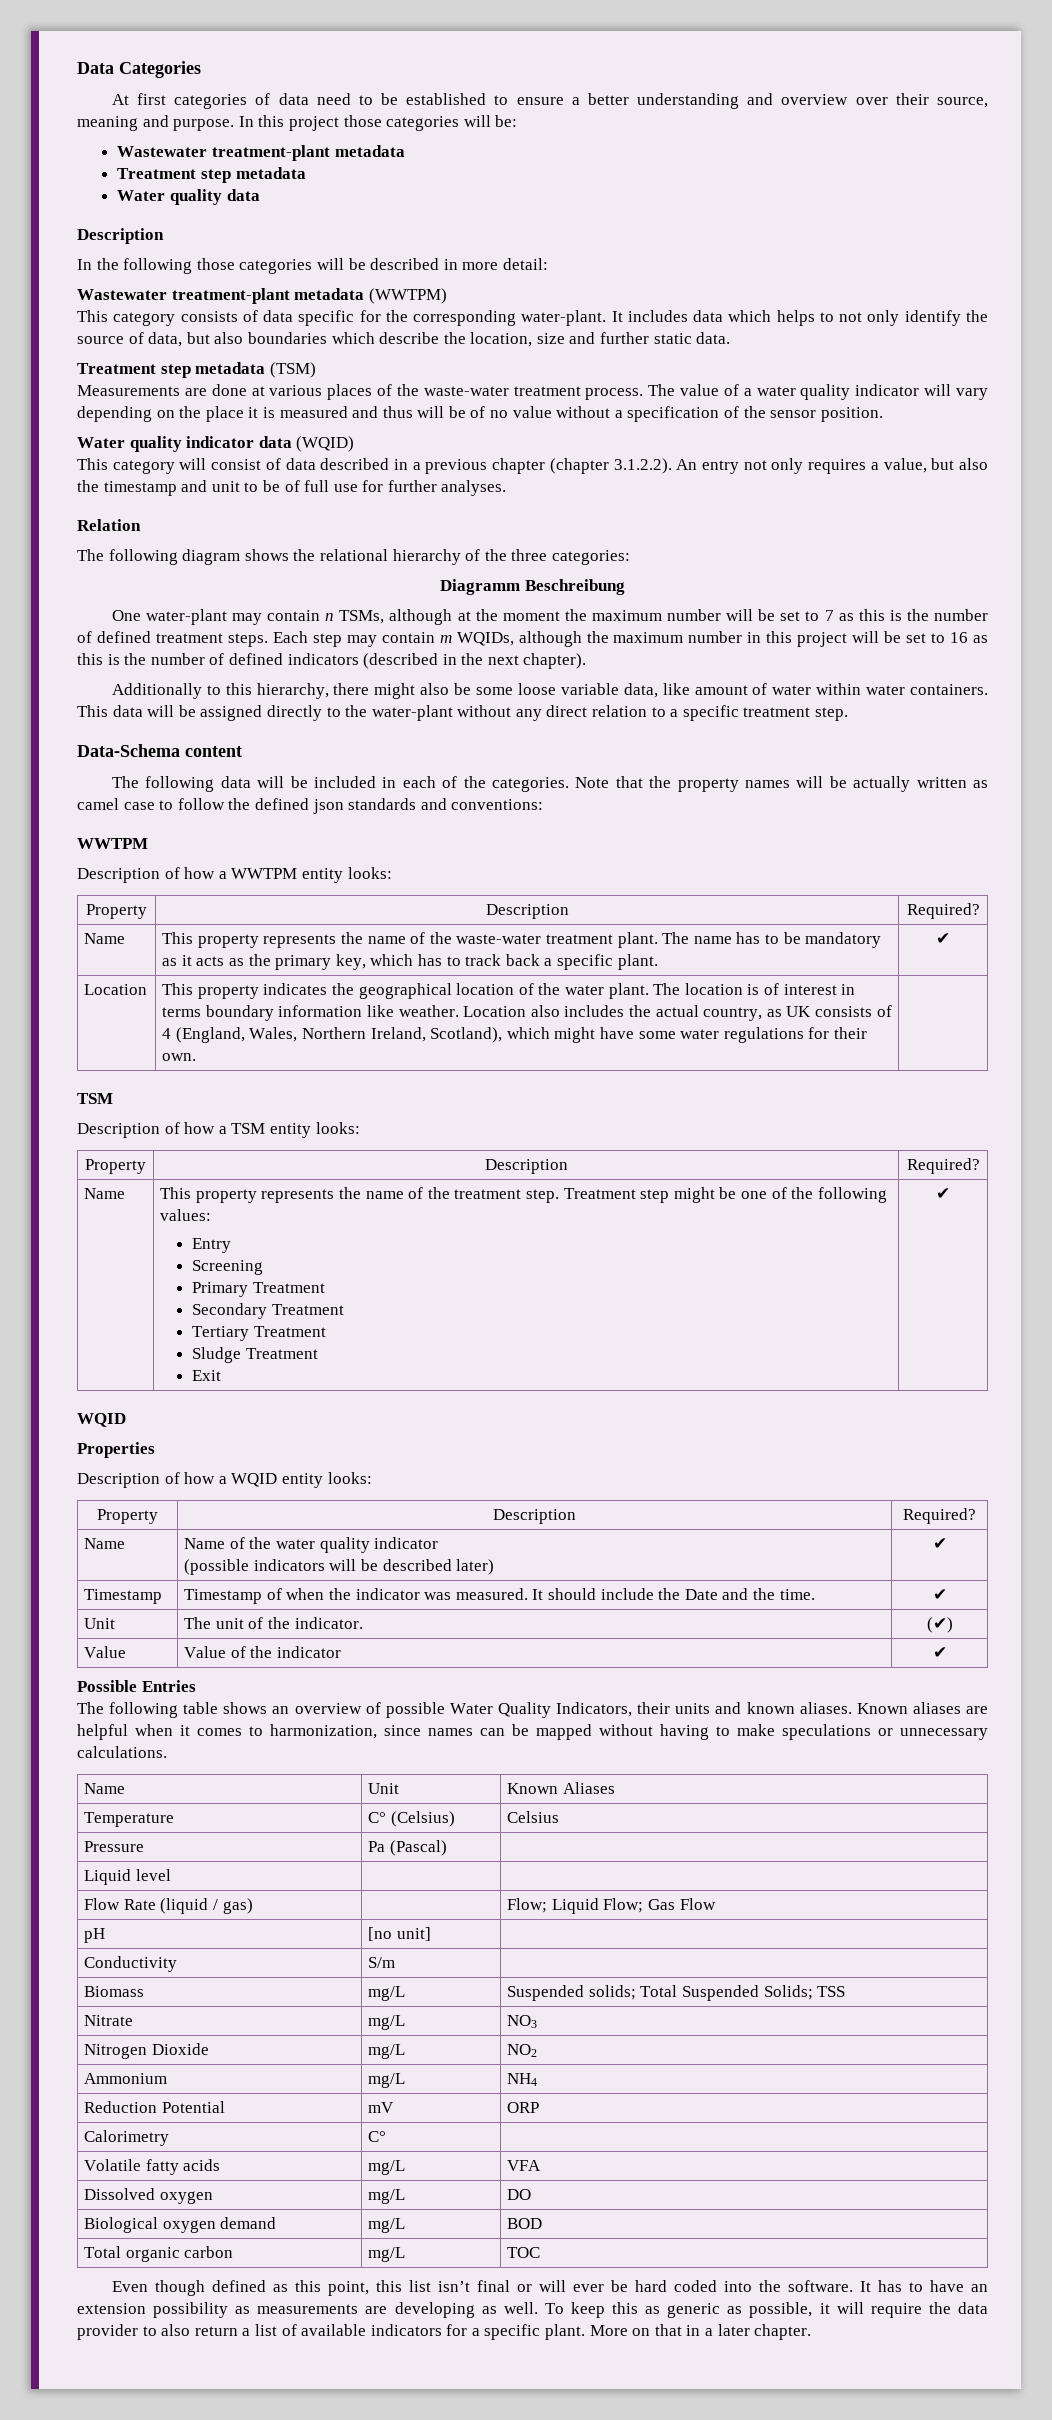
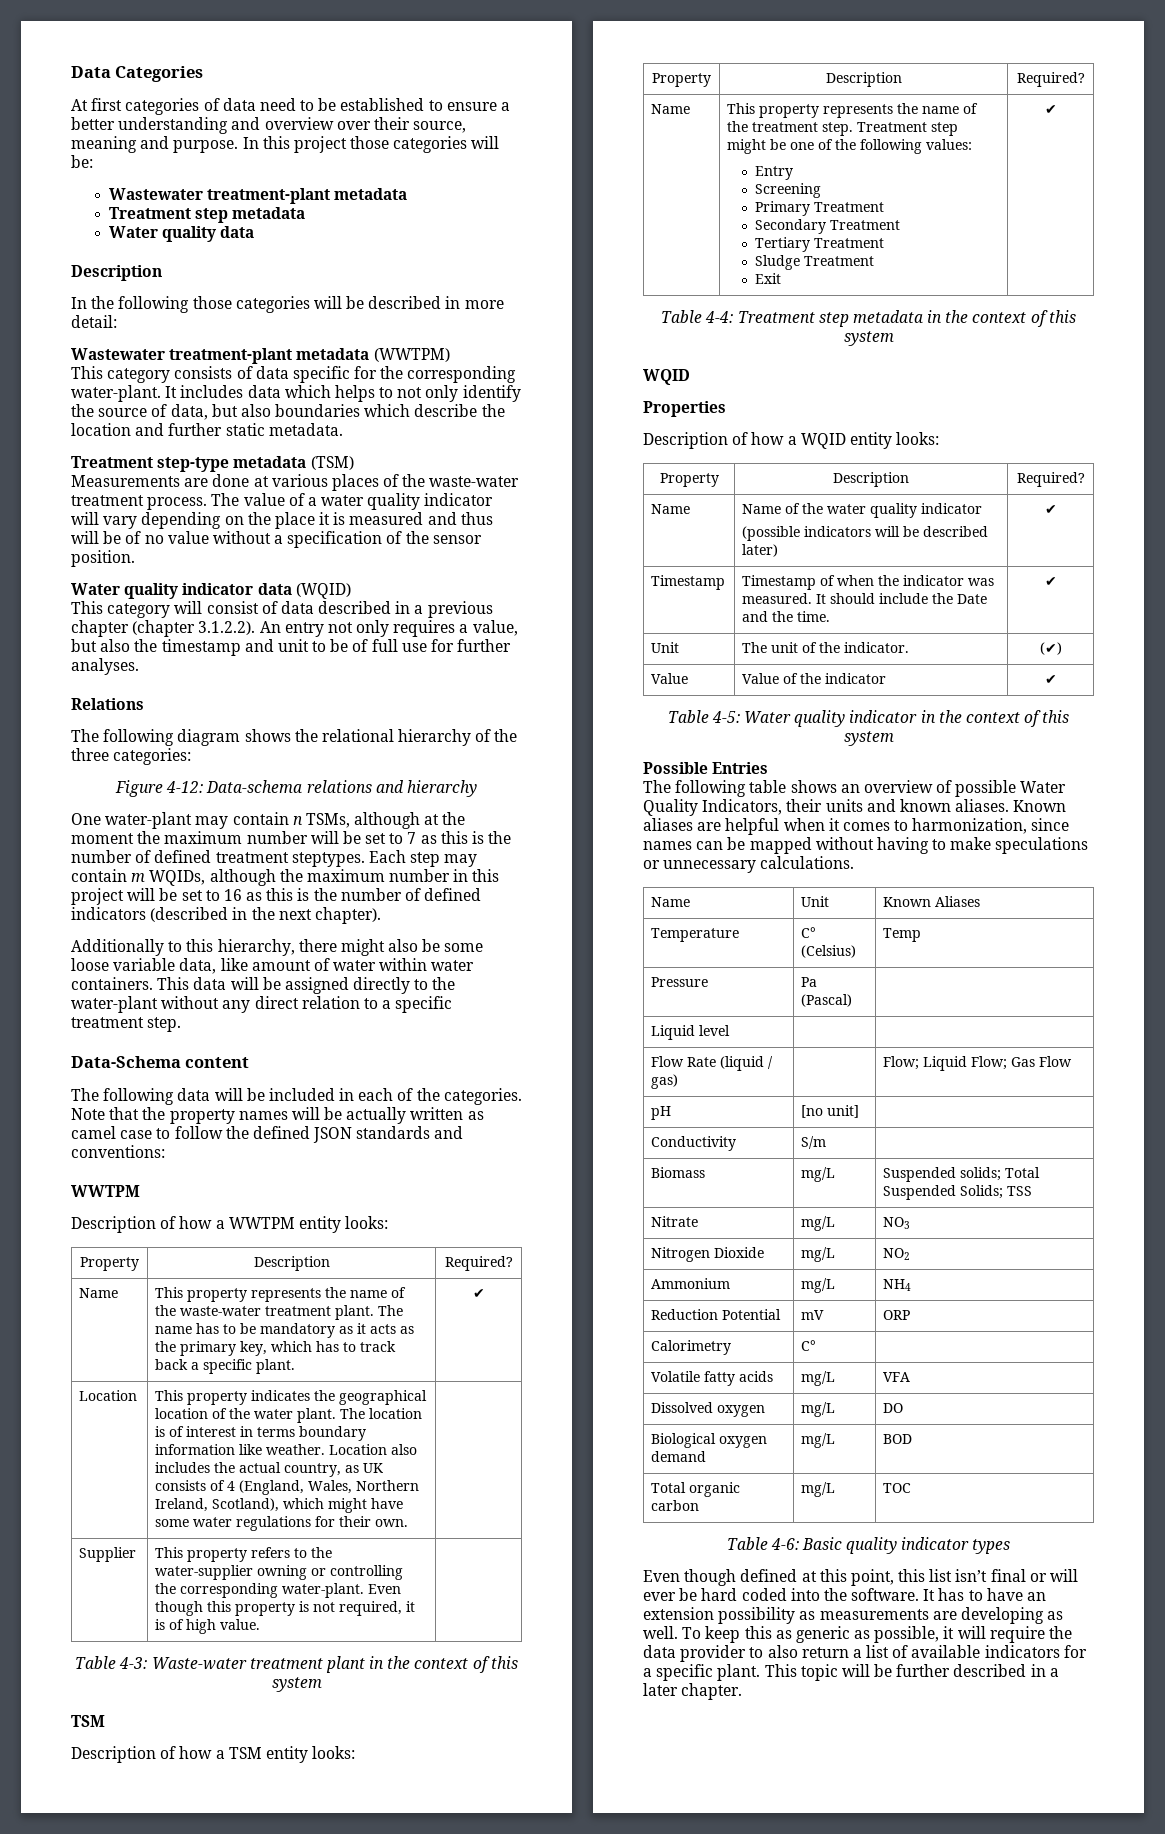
- It includes data which helps to not only identify the source of data, but also boundaries which describe the location, size and further static data.
- Treatment step metadata (TSM)
+ It includes data which helps to not only identify the source of data, but also boundaries which describe the location and further static metadata.
+ Treatment step-type metadata (TSM)
- Relation
+ Relations
- Diagramm Beschreibung
+ Figure 4-12: Data-schema relations and hierarchy
- One water-plant may contain n TSMs, although at the moment the maximum number will be set to 7 as this is the number of defined treatment steps.
+ One water-plant may contain n TSMs, although at the moment the maximum number will be set to 7 as this is the number of defined treatment steptypes.
- Note that the property names will be actually written as camel case to follow the defined json standards and conventions:
+ Note that the property names will be actually written as camel case to follow the defined JSON standards and conventions:
+ Supplier | This property refers to the water-supplier owning or controlling the corresponding water-plant. Even though this property is not required, it is of high value. |
+ Table 4-3: Waste-water treatment plant in the context of this system
+ Table 4-4: Treatment step metadata in the context of this system
+ Table 4-5: Water quality indicator in the context of this system
- Temperature | C° (Celsius) | Celsius
+ Temperature | C° (Celsius) | Temp
+ Table 4-6: Basic quality indicator types
- Even though defined as this point, this list isn’t final or will ever be hard coded into the software.
+ Even though defined at this point, this list isn’t final or will ever be hard coded into the software.
- More on that in a later chapter.
+ This topic will be further described in a later chapter.

